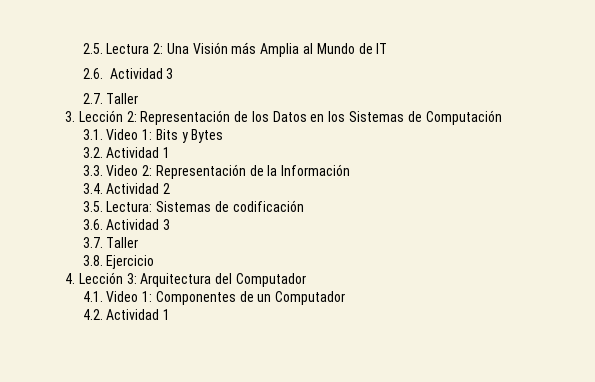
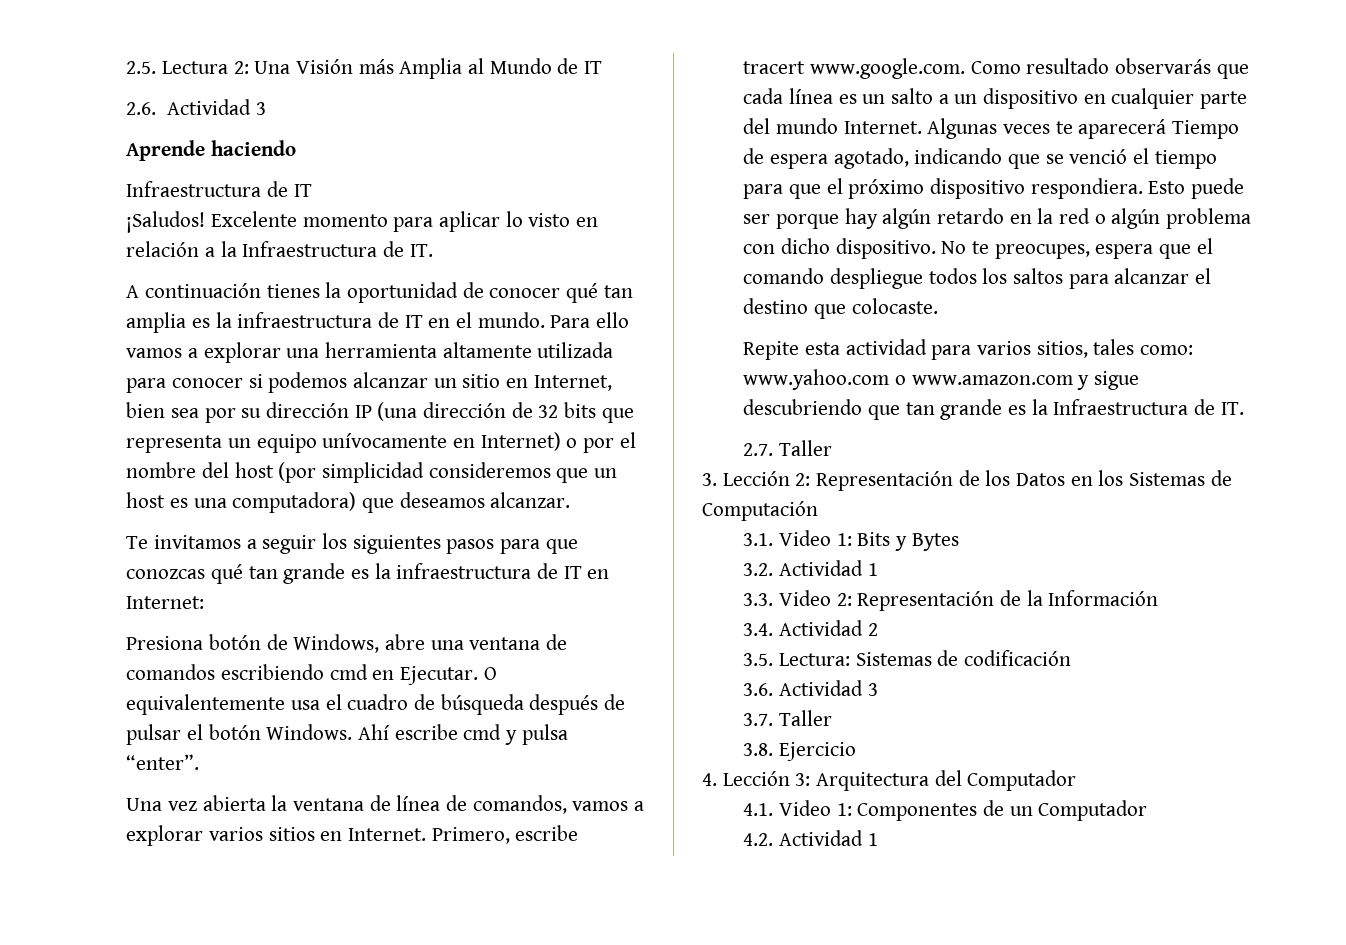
+ Aprende haciendo
+ Infraestructura de IT
+ ¡Saludos! Excelente momento para aplicar lo visto en relación a la Infraestructura de IT.
+ A continuación tienes la oportunidad de conocer qué tan amplia es la infraestructura de IT en el mundo. Para ello vamos a explorar una herramienta altamente utilizada para conocer si podemos alcanzar un sitio en Internet, bien sea por su dirección IP (una dirección de 32 bits que representa un equipo unívocamente en Internet) o por el nombre del host (por simplicidad consideremos que un host es una computadora) que deseamos alcanzar.
+ Te invitamos a seguir los siguientes pasos para que conozcas qué tan grande es la infraestructura de IT en Internet:
+ Presiona botón de Windows, abre una ventana de comandos escribiendo cmd en Ejecutar. O equivalentemente usa el cuadro de búsqueda después de pulsar el botón Windows. Ahí escribe cmd y pulsa “enter”.
+ Una vez abierta la ventana de línea de comandos, vamos a explorar varios sitios en Internet. Primero, escribe tracert www.google.com. Como resultado observarás que cada línea es un salto a un dispositivo en cualquier parte del mundo Internet. Algunas veces te aparecerá Tiempo de espera agotado, indicando que se venció el tiempo para que el próximo dispositivo respondiera. Esto puede ser porque hay algún retardo en la red o algún problema con dicho dispositivo. No te preocupes, espera que el comando despliegue todos los saltos para alcanzar el destino que colocaste.
+ Repite esta actividad para varios sitios, tales como: www.yahoo.com o www.amazon.com y sigue descubriendo que tan grande es la Infraestructura de IT.

